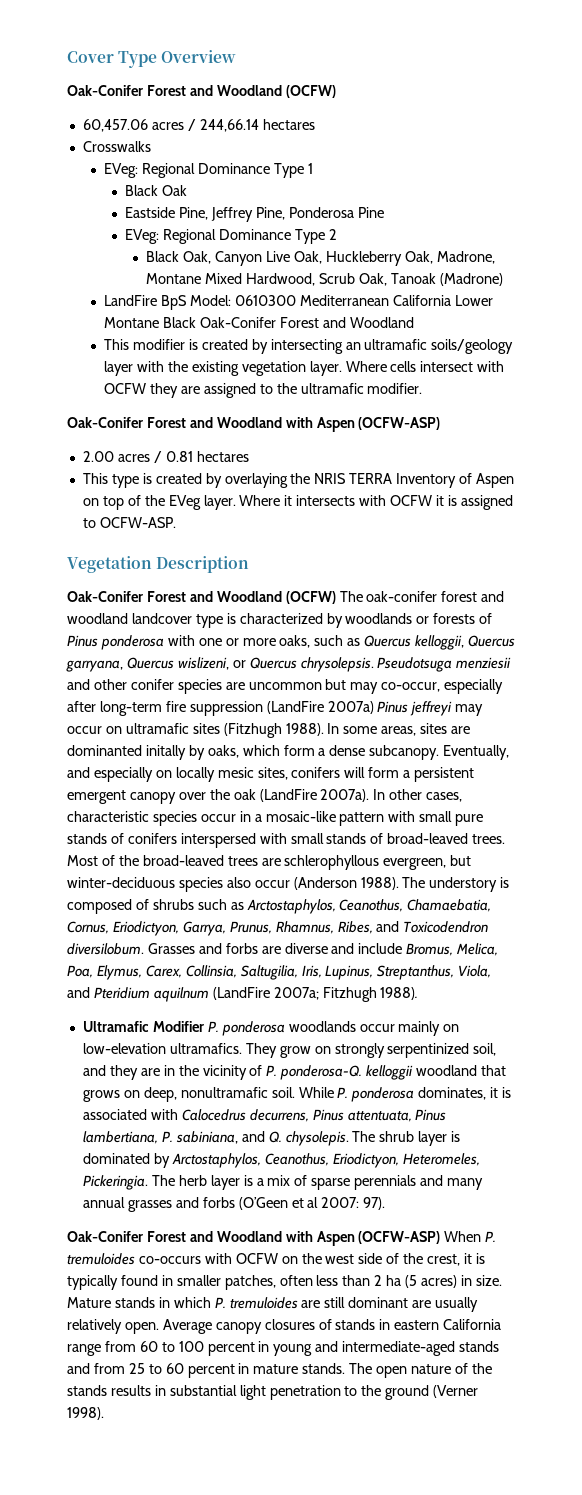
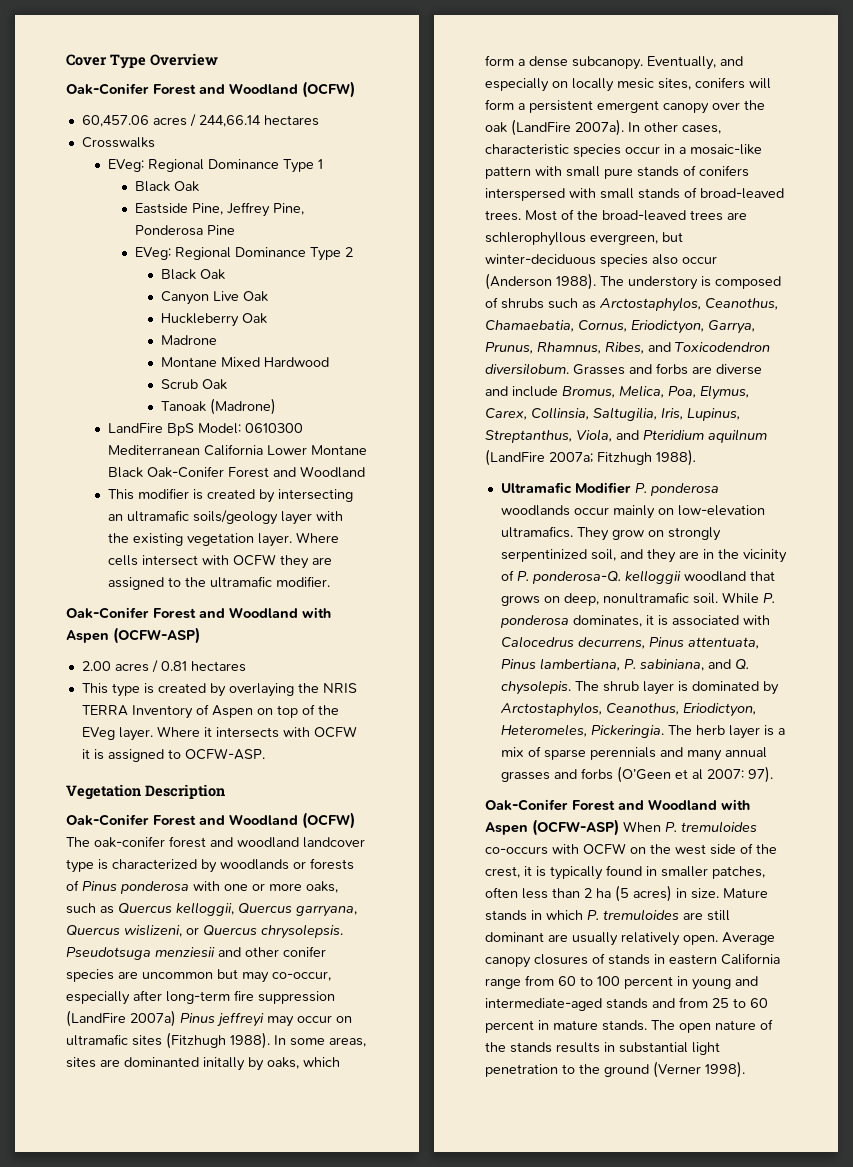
  EVeg: Regional Dominance Type 2
- Black Oak, Canyon Live Oak, Huckleberry Oak, Madrone, Montane Mixed Hardwood, Scrub Oak, Tanoak (Madrone)
+ Black Oak
+ Canyon Live Oak
+ Huckleberry Oak
+ Madrone
+ Montane Mixed Hardwood
+ Scrub Oak
+ Tanoak (Madrone)

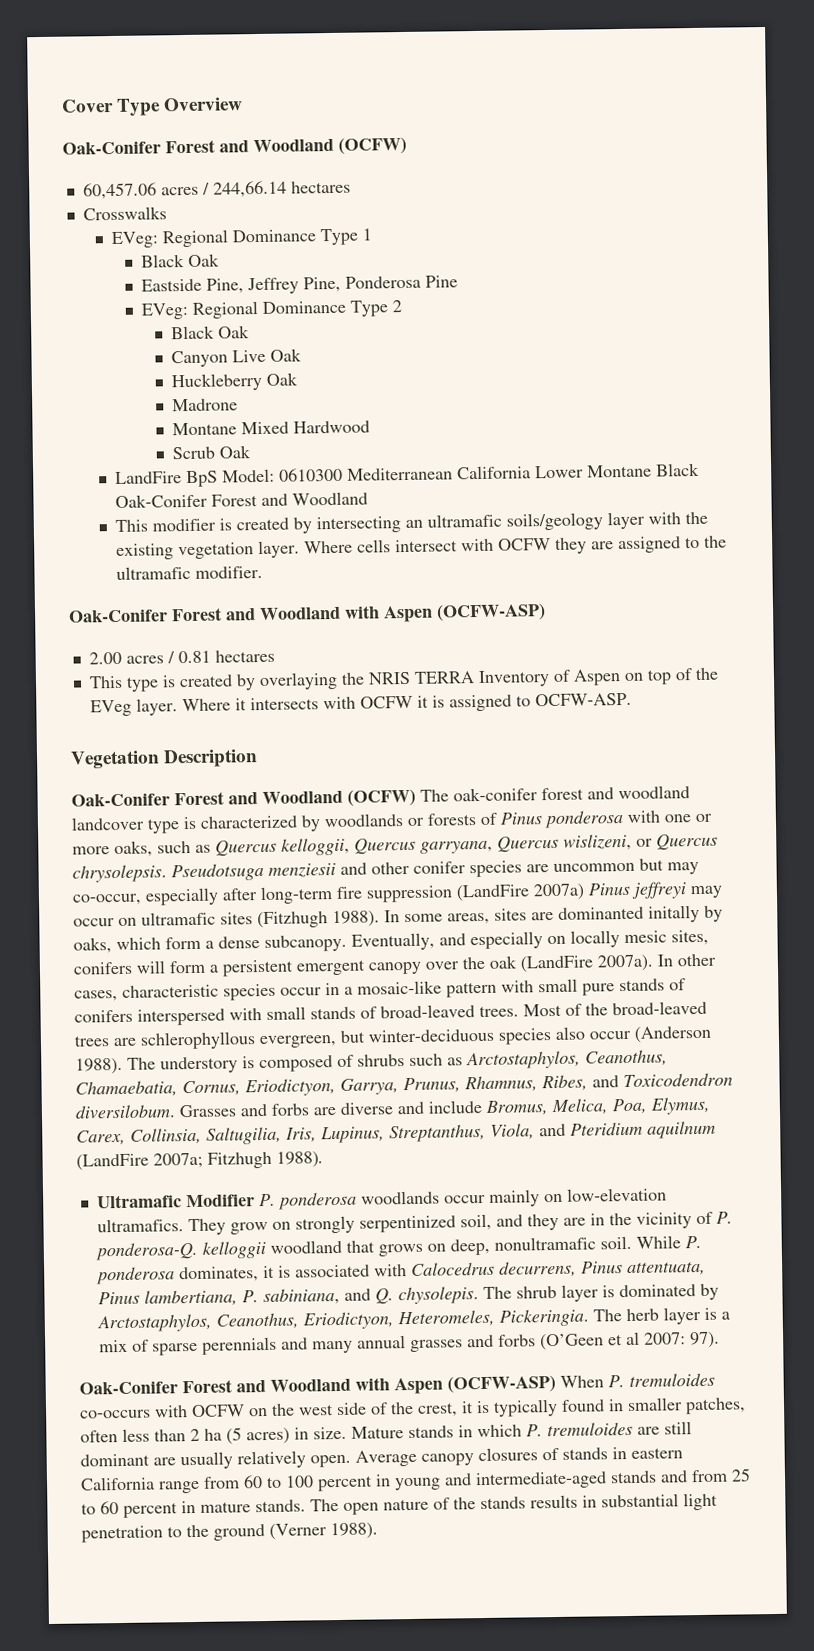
- Tanoak (Madrone)
- The open nature of the stands results in substantial light penetration to the ground (Verner 1998).
+ The open nature of the stands results in substantial light penetration to the ground (Verner 1988).

